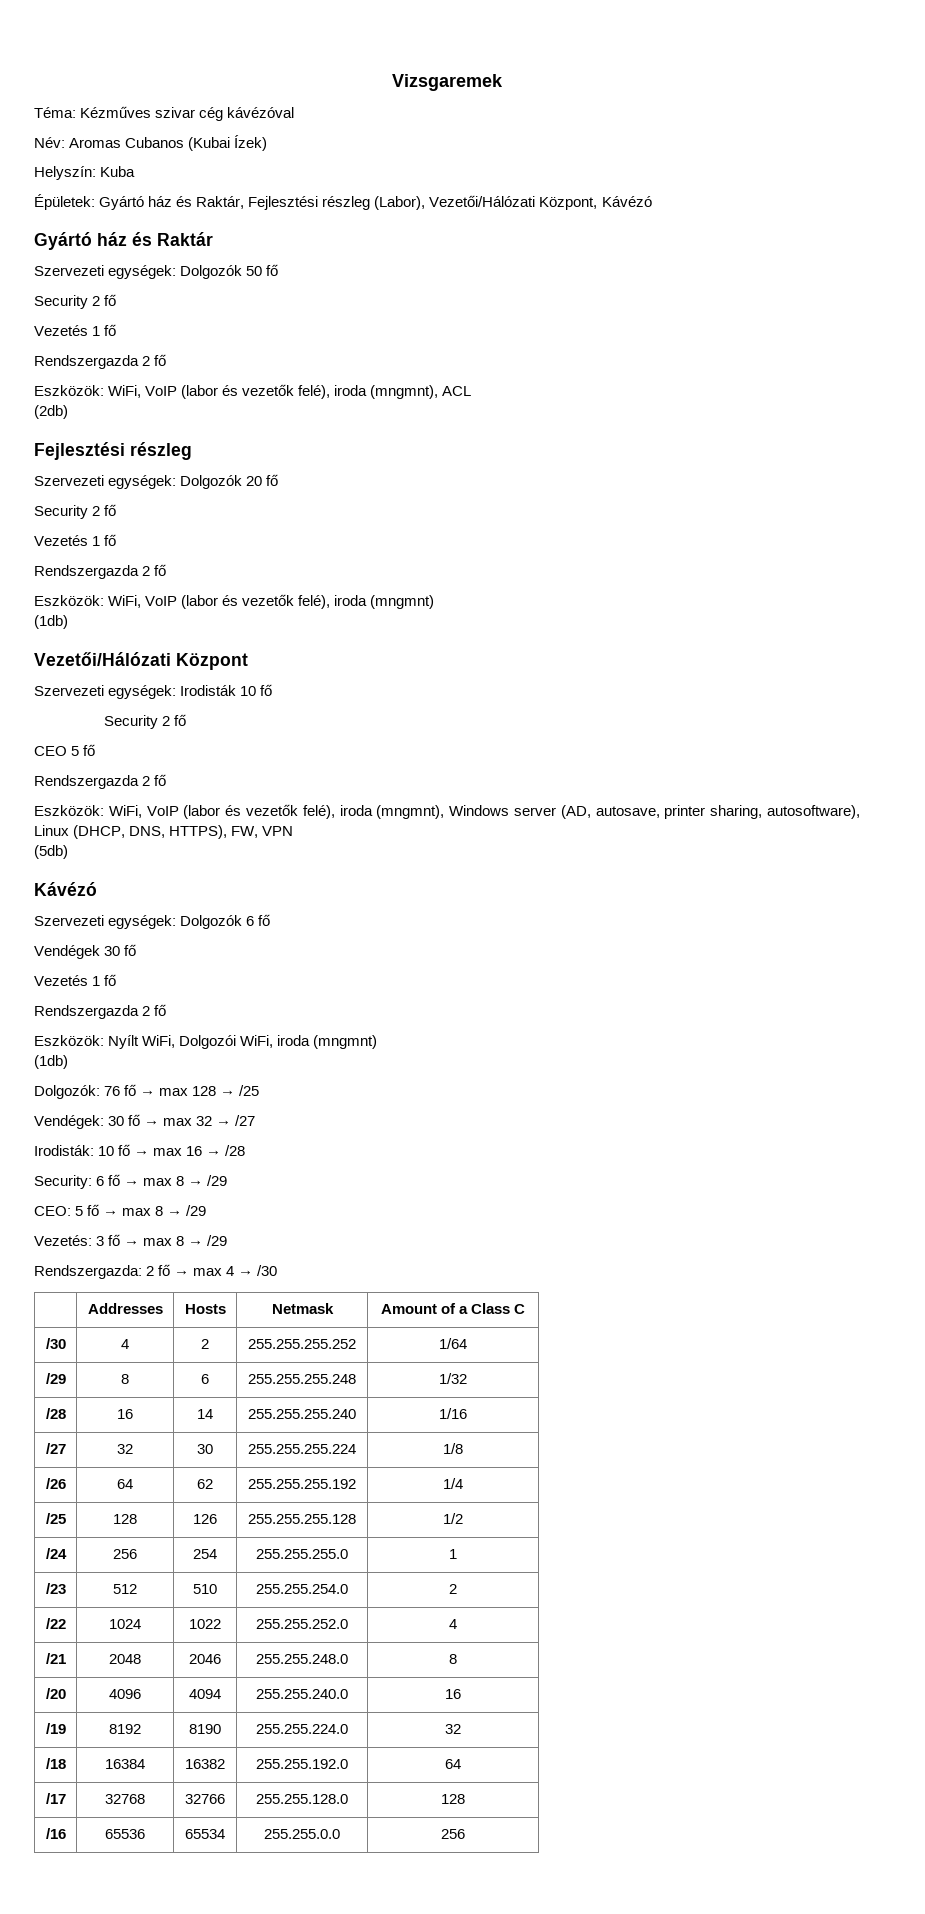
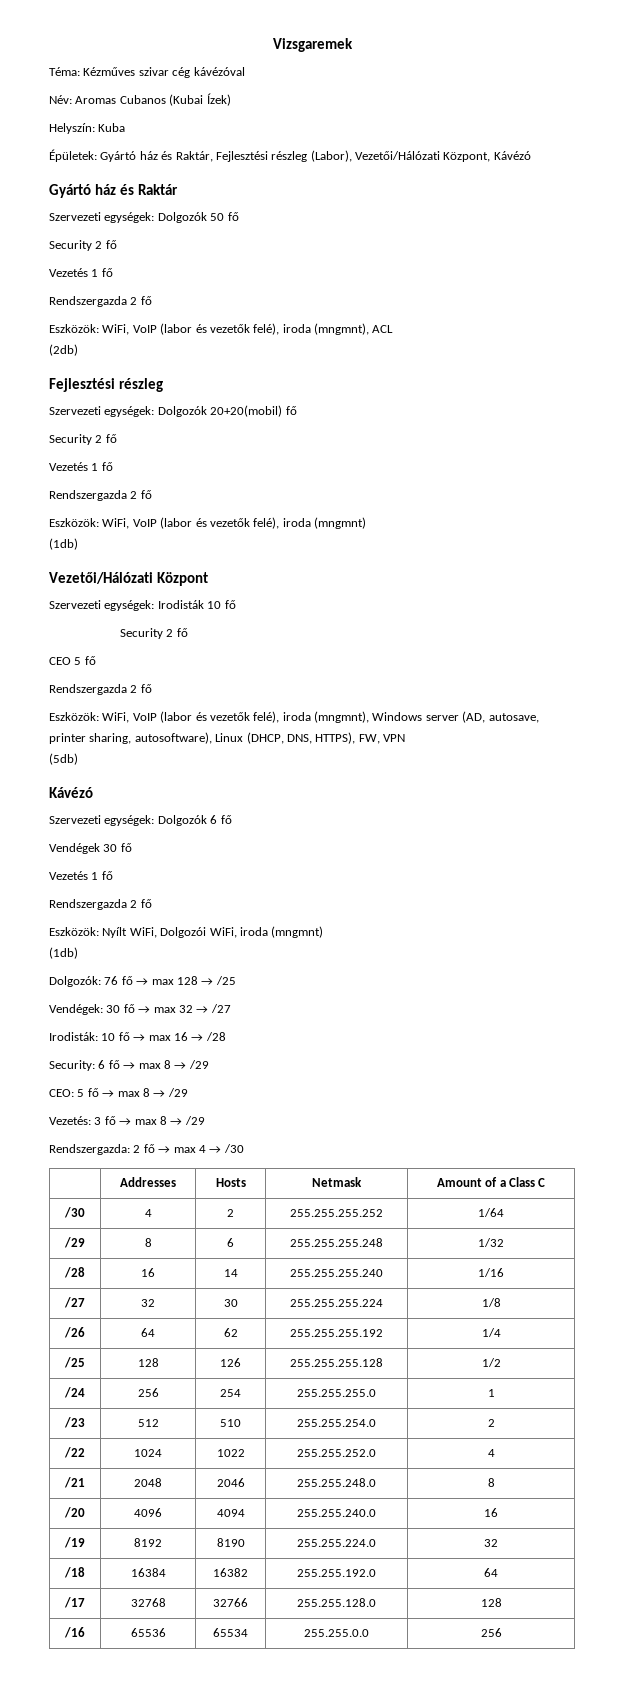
- Szervezeti egységek: Dolgozók 20 fő
+ Szervezeti egységek: Dolgozók 20+20(mobil) fő

